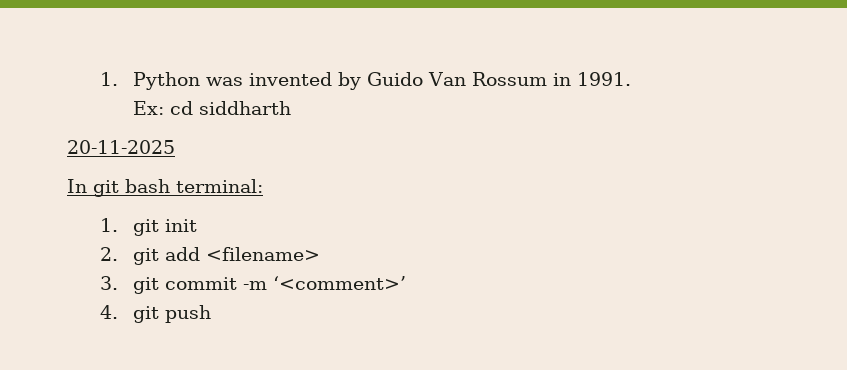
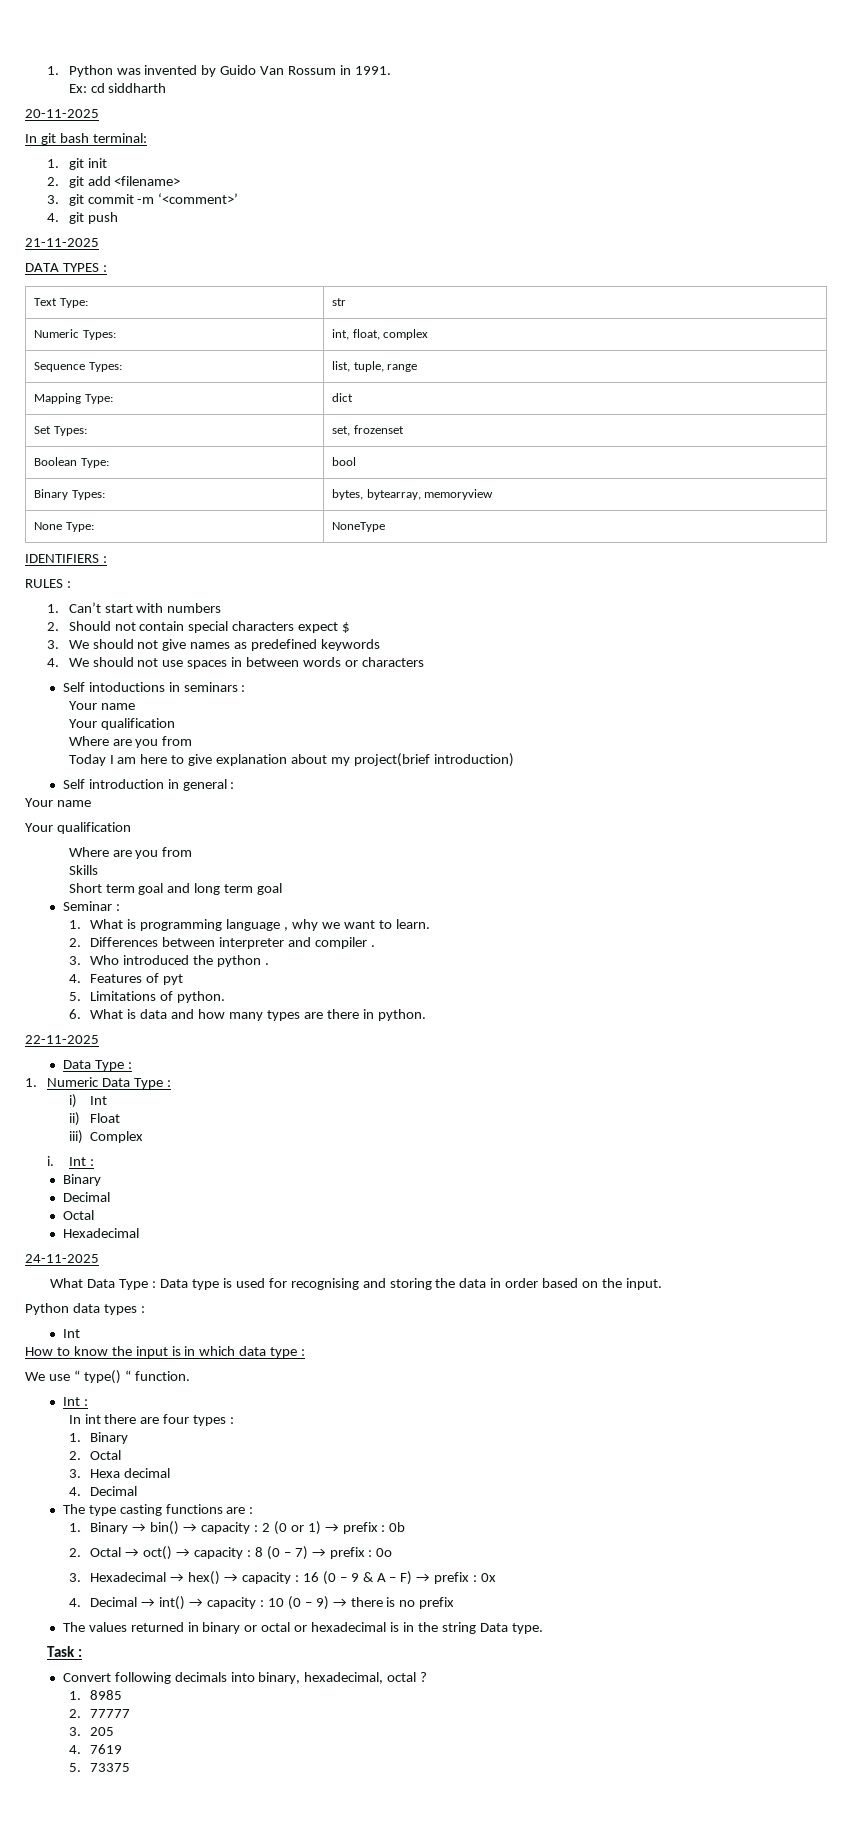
+ 21-11-2025
+ DATA TYPES :
+ Text Type: | str
+ Numeric Types: | int, float, complex
+ Sequence Types: | list, tuple, range
+ Mapping Type: | dict
+ Set Types: | set, frozenset
+ Boolean Type: | bool
+ Binary Types: | bytes, bytearray, memoryview
+ None Type: | NoneType
+ IDENTIFIERS :
+ RULES :
+ 1. Can’t start with numbers
+ 2. Should not contain special characters expect $
+ 3. We should not give names as predefined keywords
+ 4. We should not use spaces in between words or characters
+ Self intoductions in seminars :
+ Your name
+ Your qualification
+ Where are you from
+ Today I am here to give explanation about my project(brief introduction)
+ Self introduction in general :
+ Your name
+ Your qualification
+ Where are you from
+ Skills
+ Short term goal and long term goal
+ Seminar :
+ 1. What is programming language , why we want to learn.
+ 2. Differences between interpreter and compiler .
+ 3. Who introduced the python .
+ 4. Features of pyt
+ 5. Limitations of python.
+ 6. What is data and how many types are there in python.
+ 22-11-2025
+ Data Type :
+ 1. Numeric Data Type :
+ i) Int
+ ii) Float
+ iii) Complex
+ i. Int :
+ Binary
+ Decimal
+ Octal
+ Hexadecimal
+ 24-11-2025
+ What Data Type : Data type is used for recognising and storing the data in order based on the input.
+ Python data types :
+ Int
+ How to know the input is in which data type :
+ We use “ type() “ function.
+ Int :
+ In int there are four types :
+ 1. Binary
+ 2. Octal
+ 3. Hexa decimal
+ 4. Decimal
+ The type casting functions are :
+ 1. Binary → bin() → capacity : 2 (0 or 1) → prefix : 0b
+ 2. Octal → oct() → capacity : 8 (0 – 7) → prefix : 0o
+ 3. Hexadecimal → hex() → capacity : 16 (0 – 9 & A – F) → prefix : 0x
+ 4. Decimal → int() → capacity : 10 (0 – 9) → there is no prefix
+ The values returned in binary or octal or hexadecimal is in the string Data type.
+ Task :
+ Convert following decimals into binary, hexadecimal, octal ?
+ 1. 8985
+ 2. 77777
+ 3. 205
+ 4. 7619
+ 5. 73375

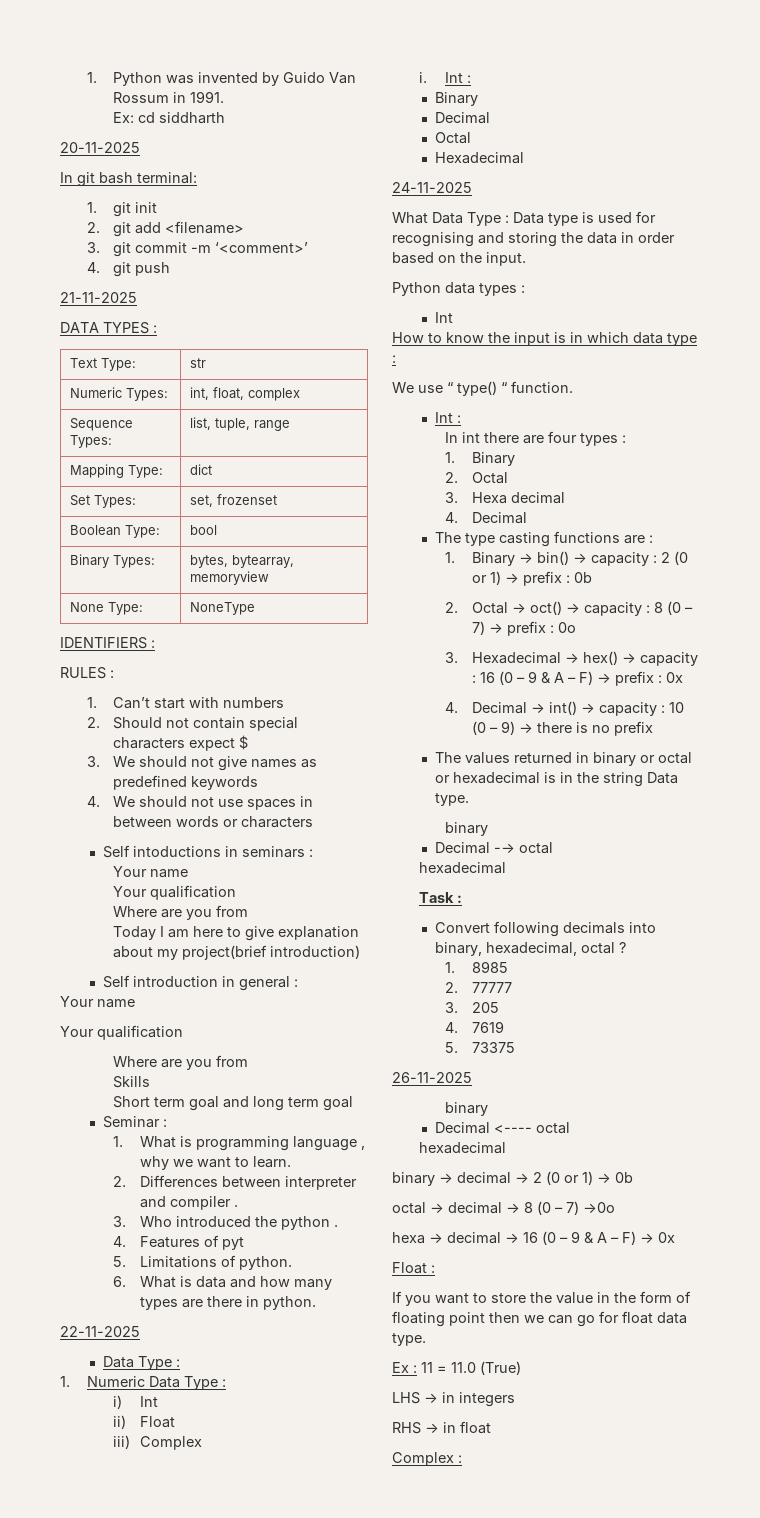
  The values returned in binary or octal or hexadecimal is in the string Data type.
+ binary
+ Decimal -→ octal
+ hexadecimal
+ 26-11-2025
+ binary
+ Decimal <---- octal
+ hexadecimal
+ binary → decimal → 2 (0 or 1) → 0b
+ octal → decimal → 8 (0 – 7) →0o
+ hexa → decimal → 16 (0 – 9 & A – F) → 0x
+ Float :
+ If you want to store the value in the form of floating point then we can go for float data type.
+ Ex : 11 = 11.0 (True)
+ LHS → in integers
+ RHS → in float
+ Complex :

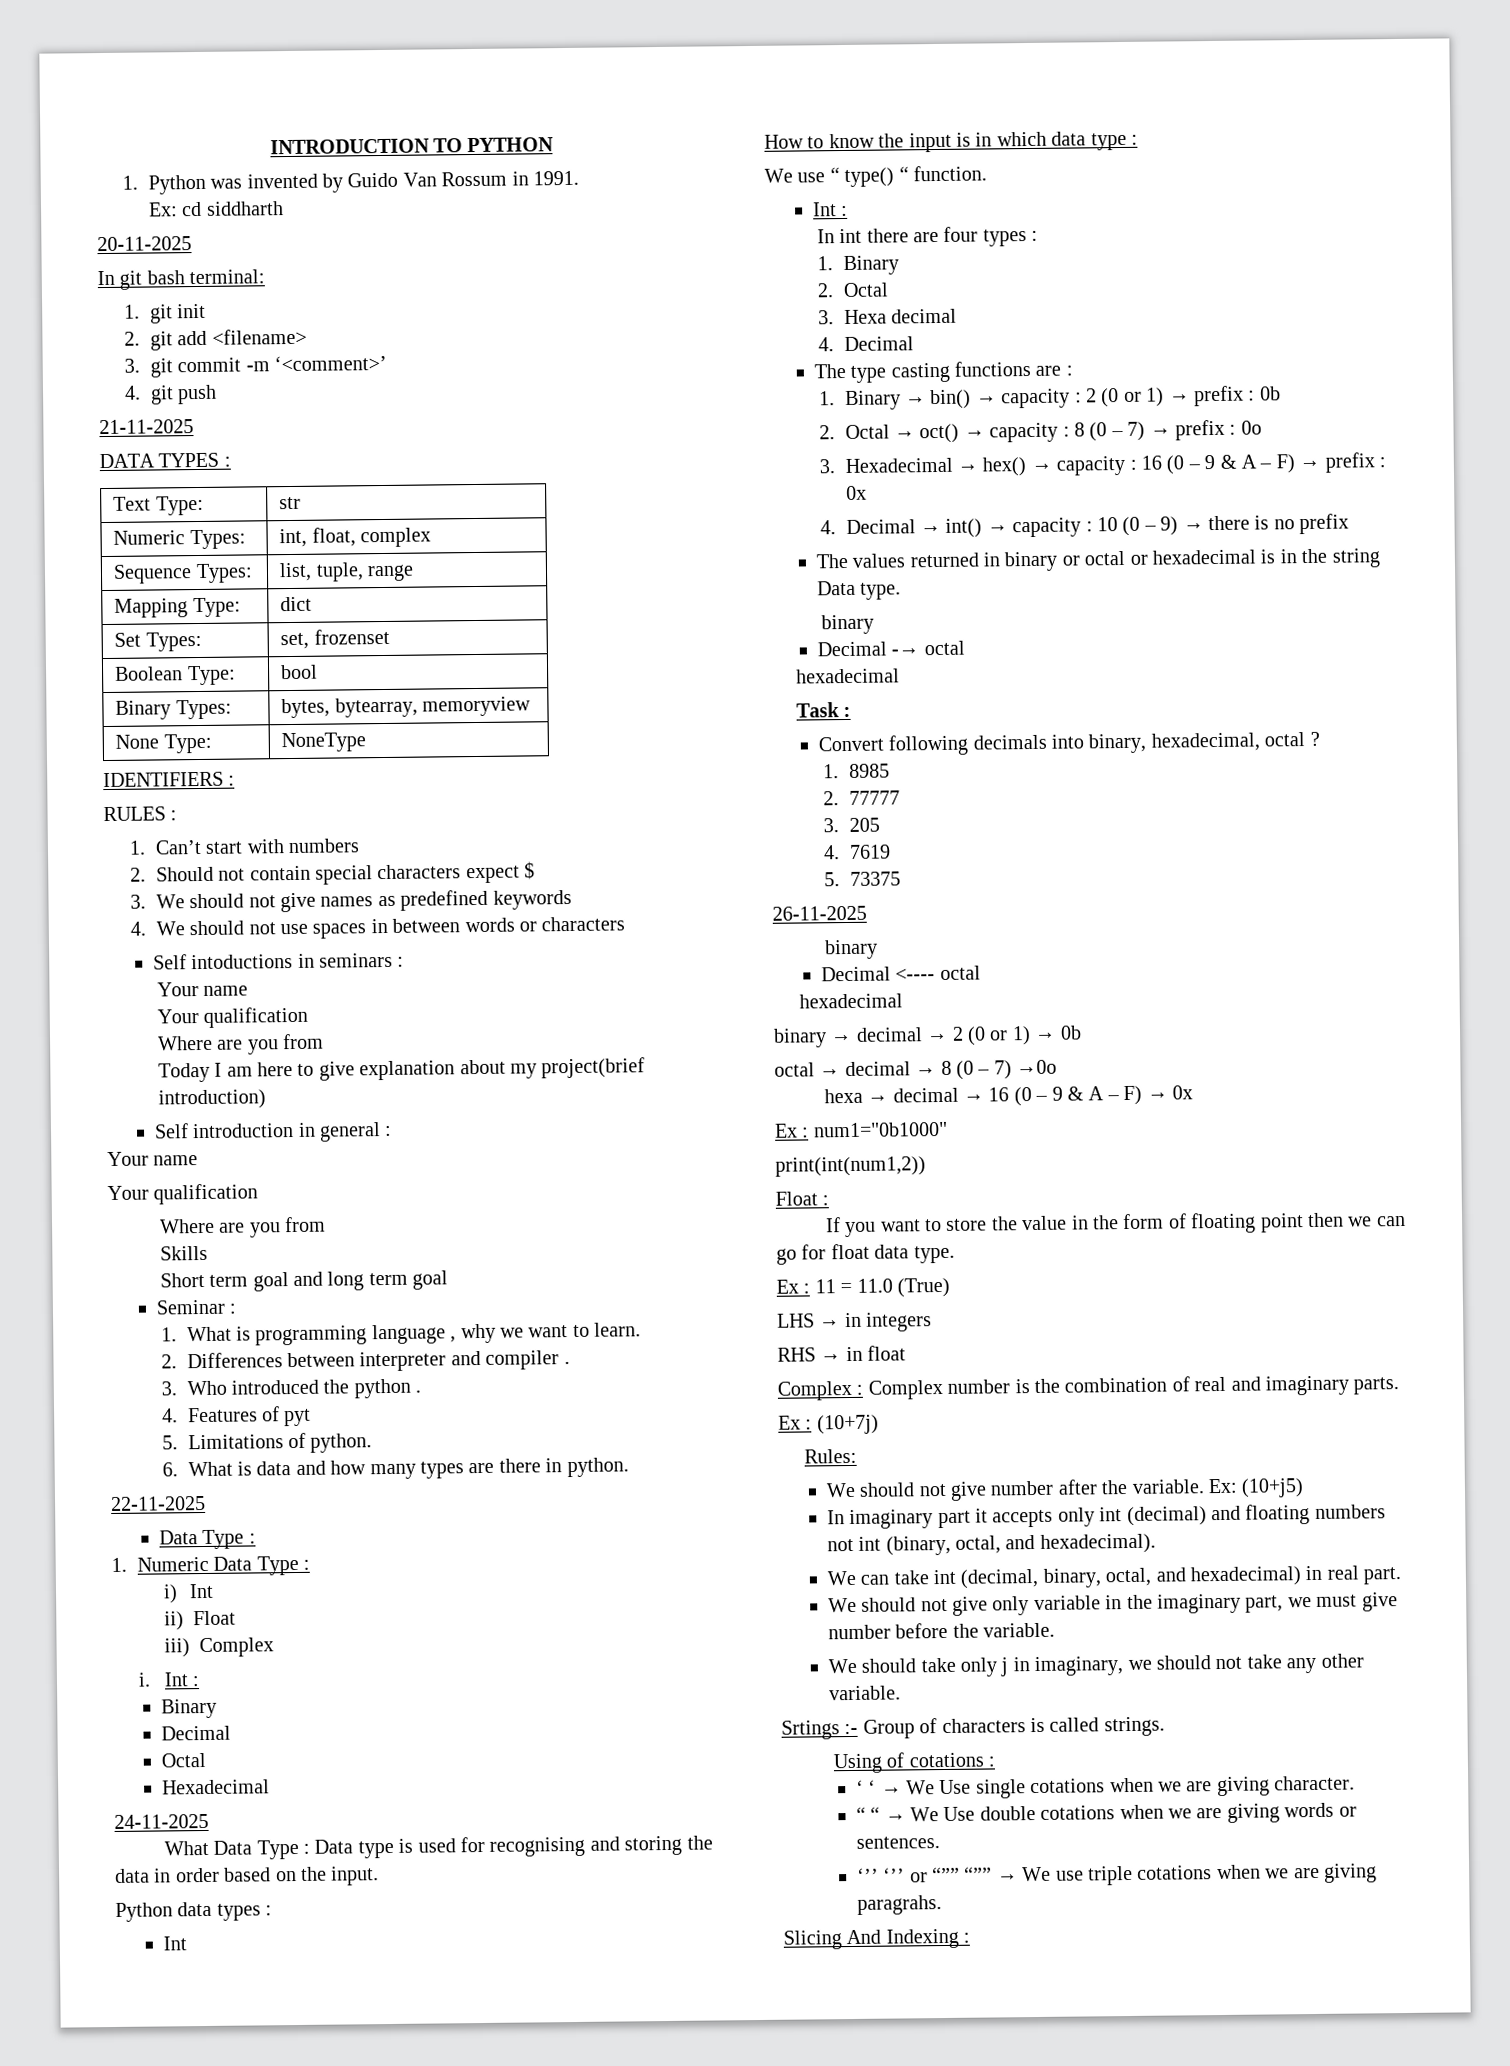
+ INTRODUCTION TO PYTHON
+ Ex : num1="0b1000"
+ print(int(num1,2))
- Complex :
+ Complex : Complex number is the combination of real and imaginary parts.
+ Ex : (10+7j)
+ Rules:
+ We should not give number after the variable. Ex: (10+j5)
+ In imaginary part it accepts only int (decimal) and floating numbers not int (binary, octal, and hexadecimal).
+ We can take int (decimal, binary, octal, and hexadecimal) in real part.
+ We should not give only variable in the imaginary part, we must give number before the variable.
+ We should take only j in imaginary, we should not take any other variable.
+ Srtings :- Group of characters is called strings.
+ Using of cotations :
+ ‘ ‘ → We Use single cotations when we are giving character.
+ “ “ → We Use double cotations when we are giving words or sentences.
+ ‘’’ ‘’’ or “”” “”” → We use triple cotations when we are giving paragrahs.
+ Slicing And Indexing :

